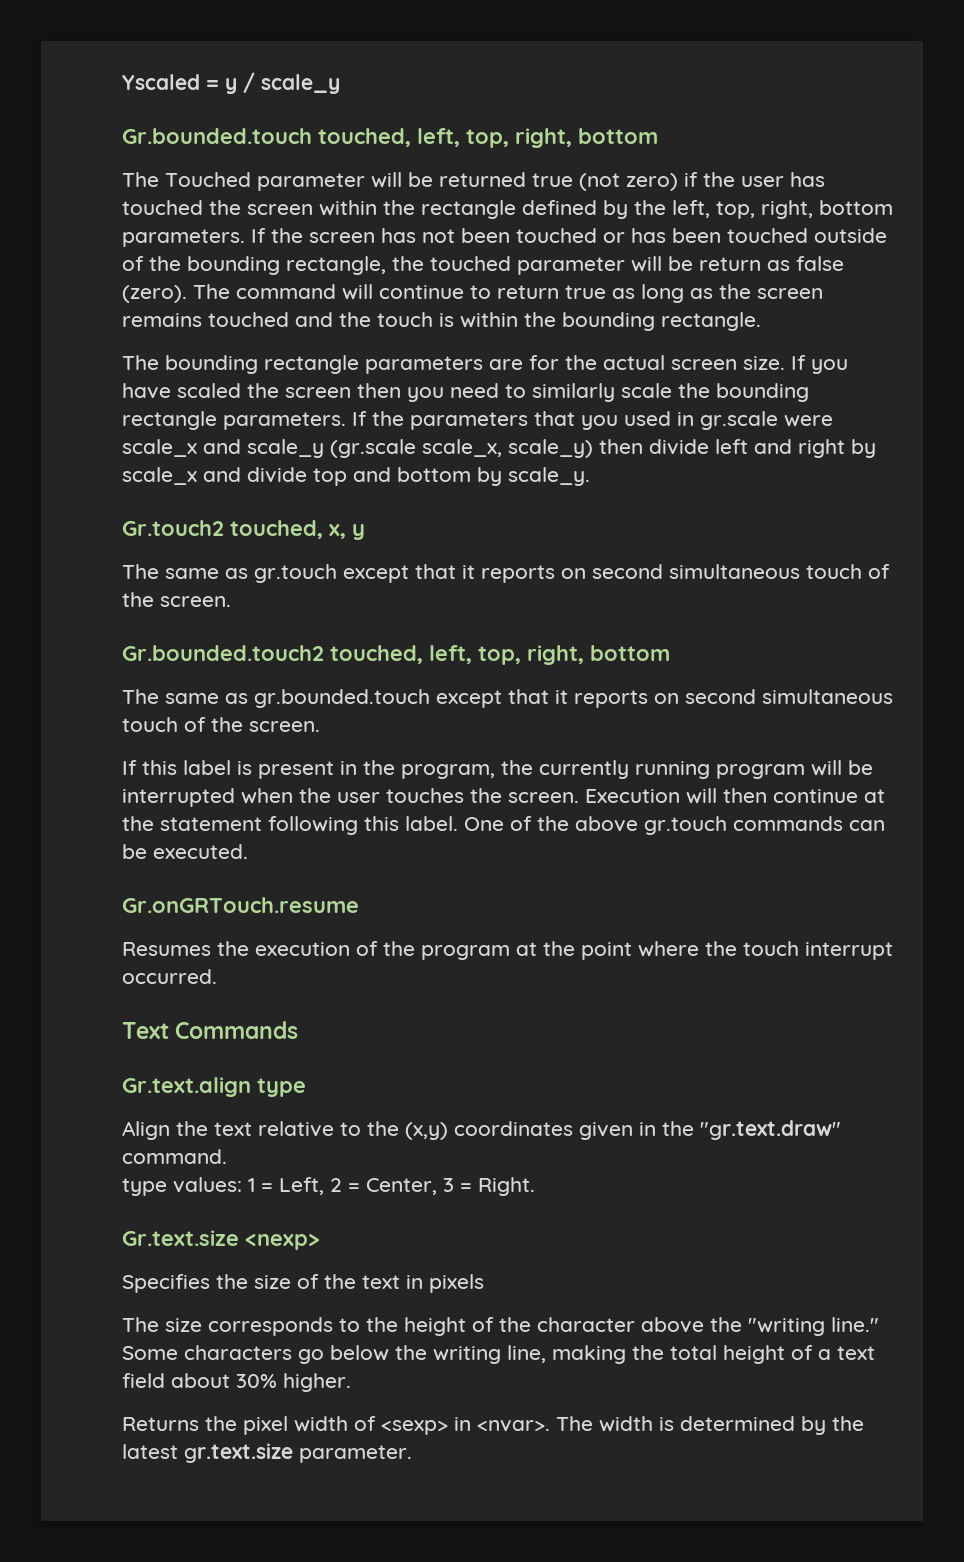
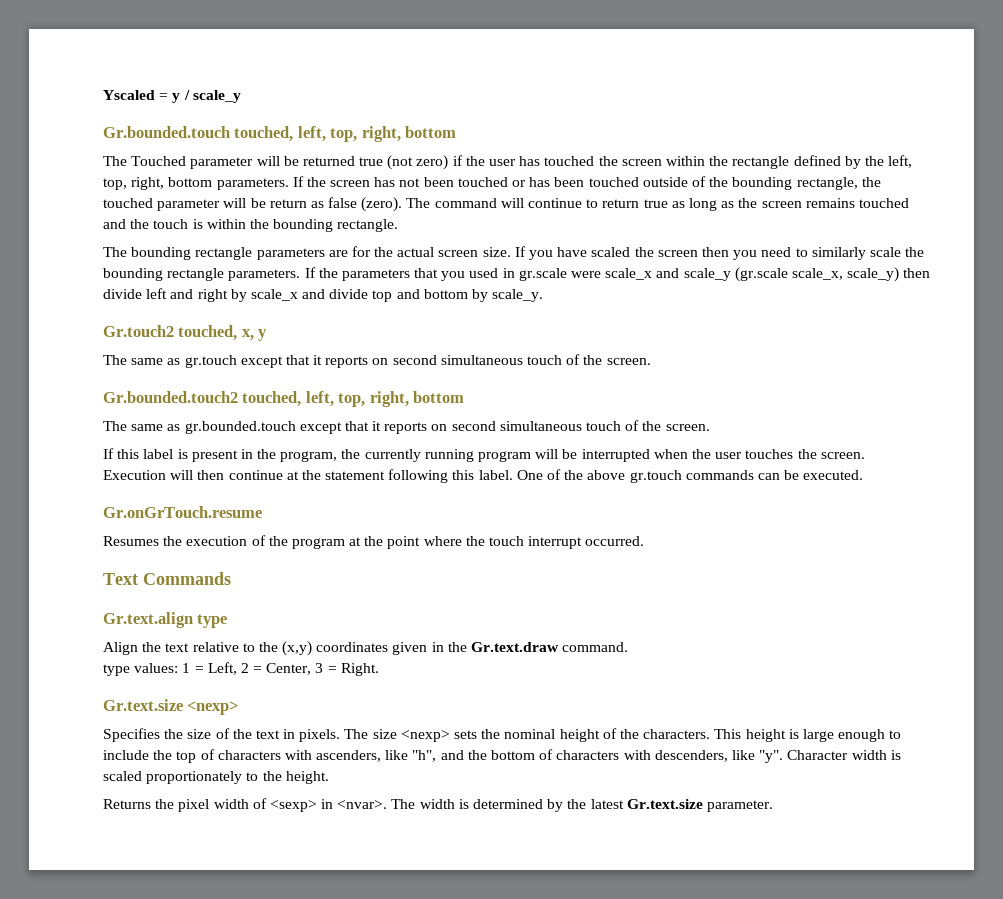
- Gr.onGRTouch.resume
+ Gr.onGrTouch.resume
- Align the text relative to the (x,y) coordinates given in the "gr.text.draw" command.
+ Align the text relative to the (x,y) coordinates given in the Gr.text.draw command.
- Specifies the size of the text in pixels
- The size corresponds to the height of the character above the "writing line." Some characters go below the writing line, making the total height of a text field about 30% higher.
+ Specifies the size of the text in pixels. The size <nexp> sets the nominal height of the characters. This height is large enough to include the top of characters with ascenders, like "h", and the bottom of characters with descenders, like "y". Character width is scaled proportionately to the height.
- The width is determined by the latest gr.text.size parameter.
+ The width is determined by the latest Gr.text.size parameter.

